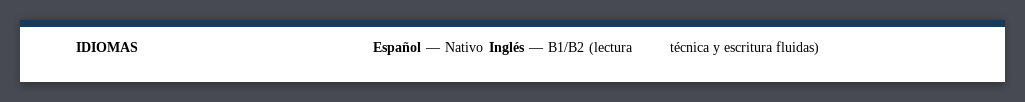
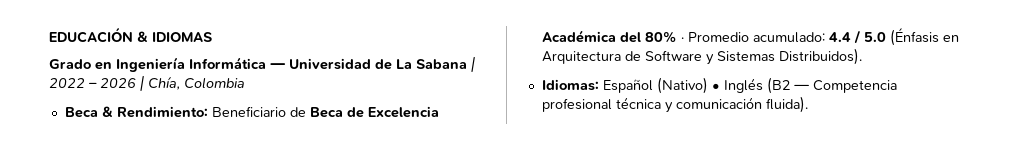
- IDIOMAS
+ EDUCACIÓN & IDIOMAS
- Español — Nativo Inglés — B1/B2 (lectura técnica y escritura fluidas)
+ Grado en Ingeniería Informática — Universidad de La Sabana | 2022 – 2026 | Chía, Colombia
+ Beca & Rendimiento: Beneficiario de Beca de Excelencia Académica del 80% · Promedio acumulado: 4.4 / 5.0 (Énfasis en Arquitectura de Software y Sistemas Distribuidos).
+ Idiomas: Español (Nativo) • Inglés (B2 — Competencia profesional técnica y comunicación fluida).

